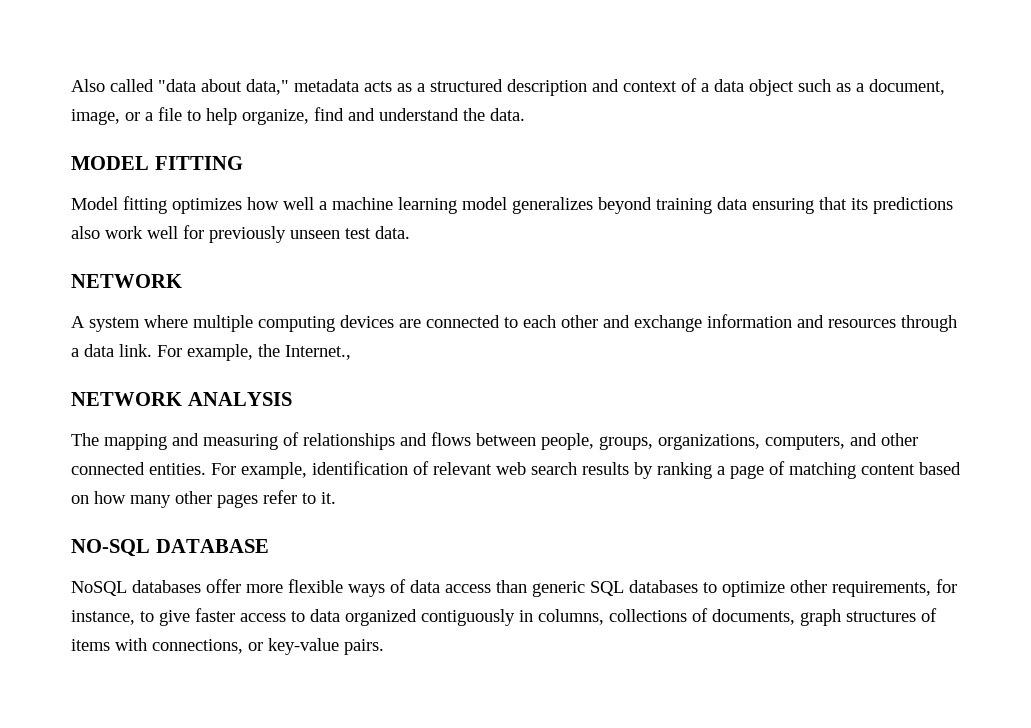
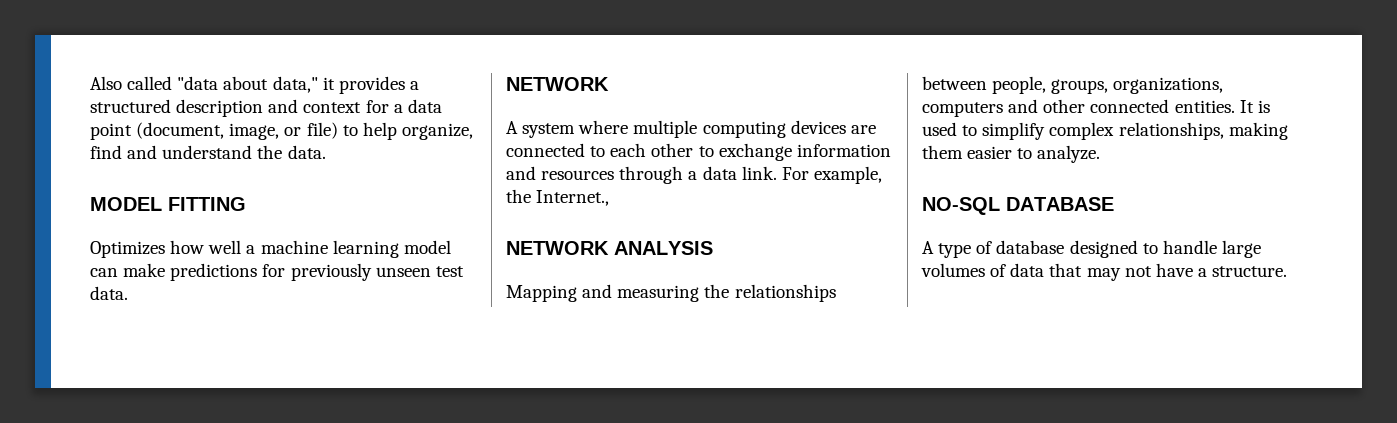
- Also called "data about data," metadata acts as a structured description and context of a data object such as a document, image, or a file to help organize, find and understand the data.
+ Also called "data about data," it provides a structured description and context for a data point (document, image, or file) to help organize, find and understand the data.
- Model fitting optimizes how well a machine learning model generalizes beyond training data ensuring that its predictions also work well for previously unseen test data.
+ Optimizes how well a machine learning model can make predictions for previously unseen test data.
- A system where multiple computing devices are connected to each other and exchange information and resources through a data link.
+ A system where multiple computing devices are connected to each other to exchange information and resources through a data link.
- The mapping and measuring of relationships and flows between people, groups, organizations, computers, and other connected entities.
+ Mapping and measuring the relationships between people, groups, organizations, computers and other connected entities.
- For example, identification of relevant web search results by ranking a page of matching content based on how many other pages refer to it.
+ It is used to simplify complex relationships, making them easier to analyze.
  NO-SQL DATABASE
- NoSQL databases offer more flexible ways of data access than generic SQL databases to optimize other requirements, for instance, to give faster access to data organized contiguously in columns, collections of documents, graph structures of items with connections, or key-value pairs.
+ A type of database designed to handle large volumes of data that may not have a structure.

